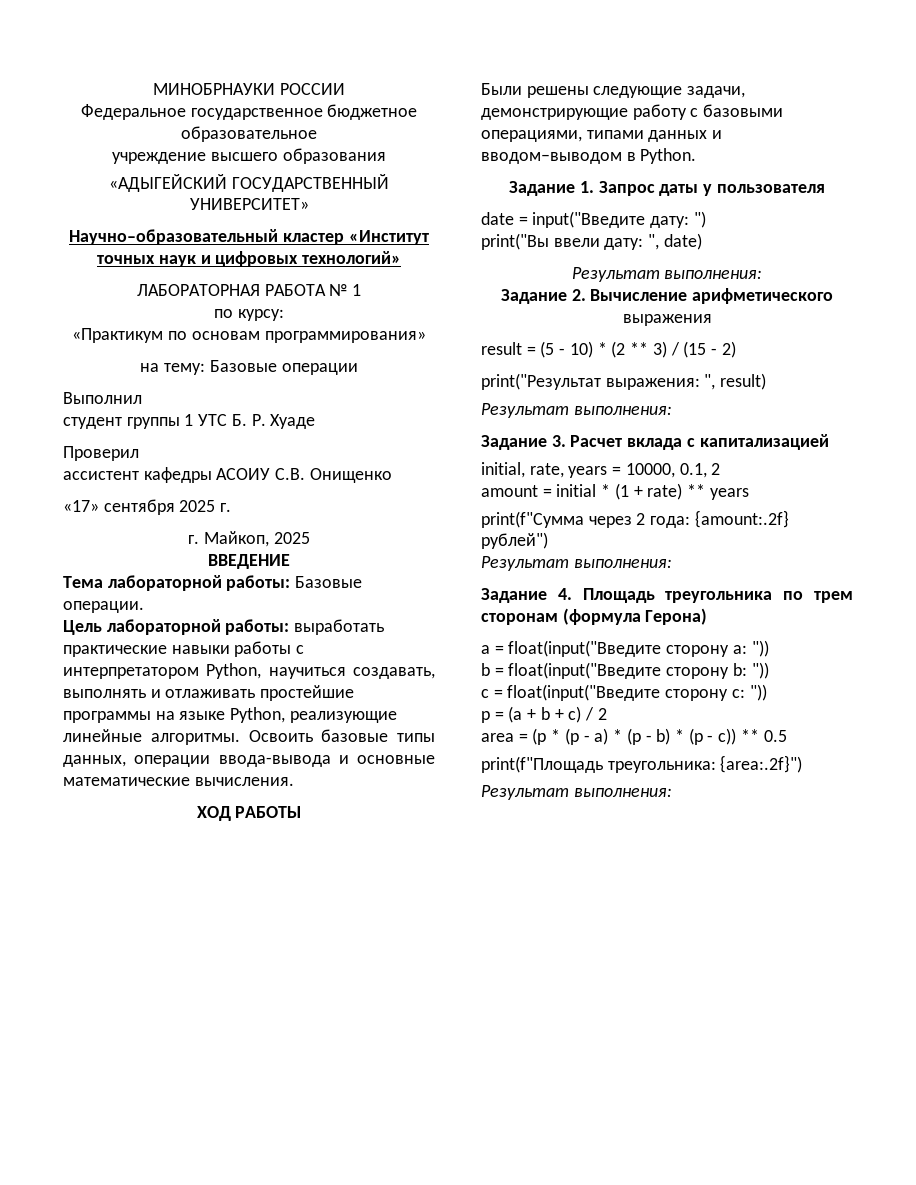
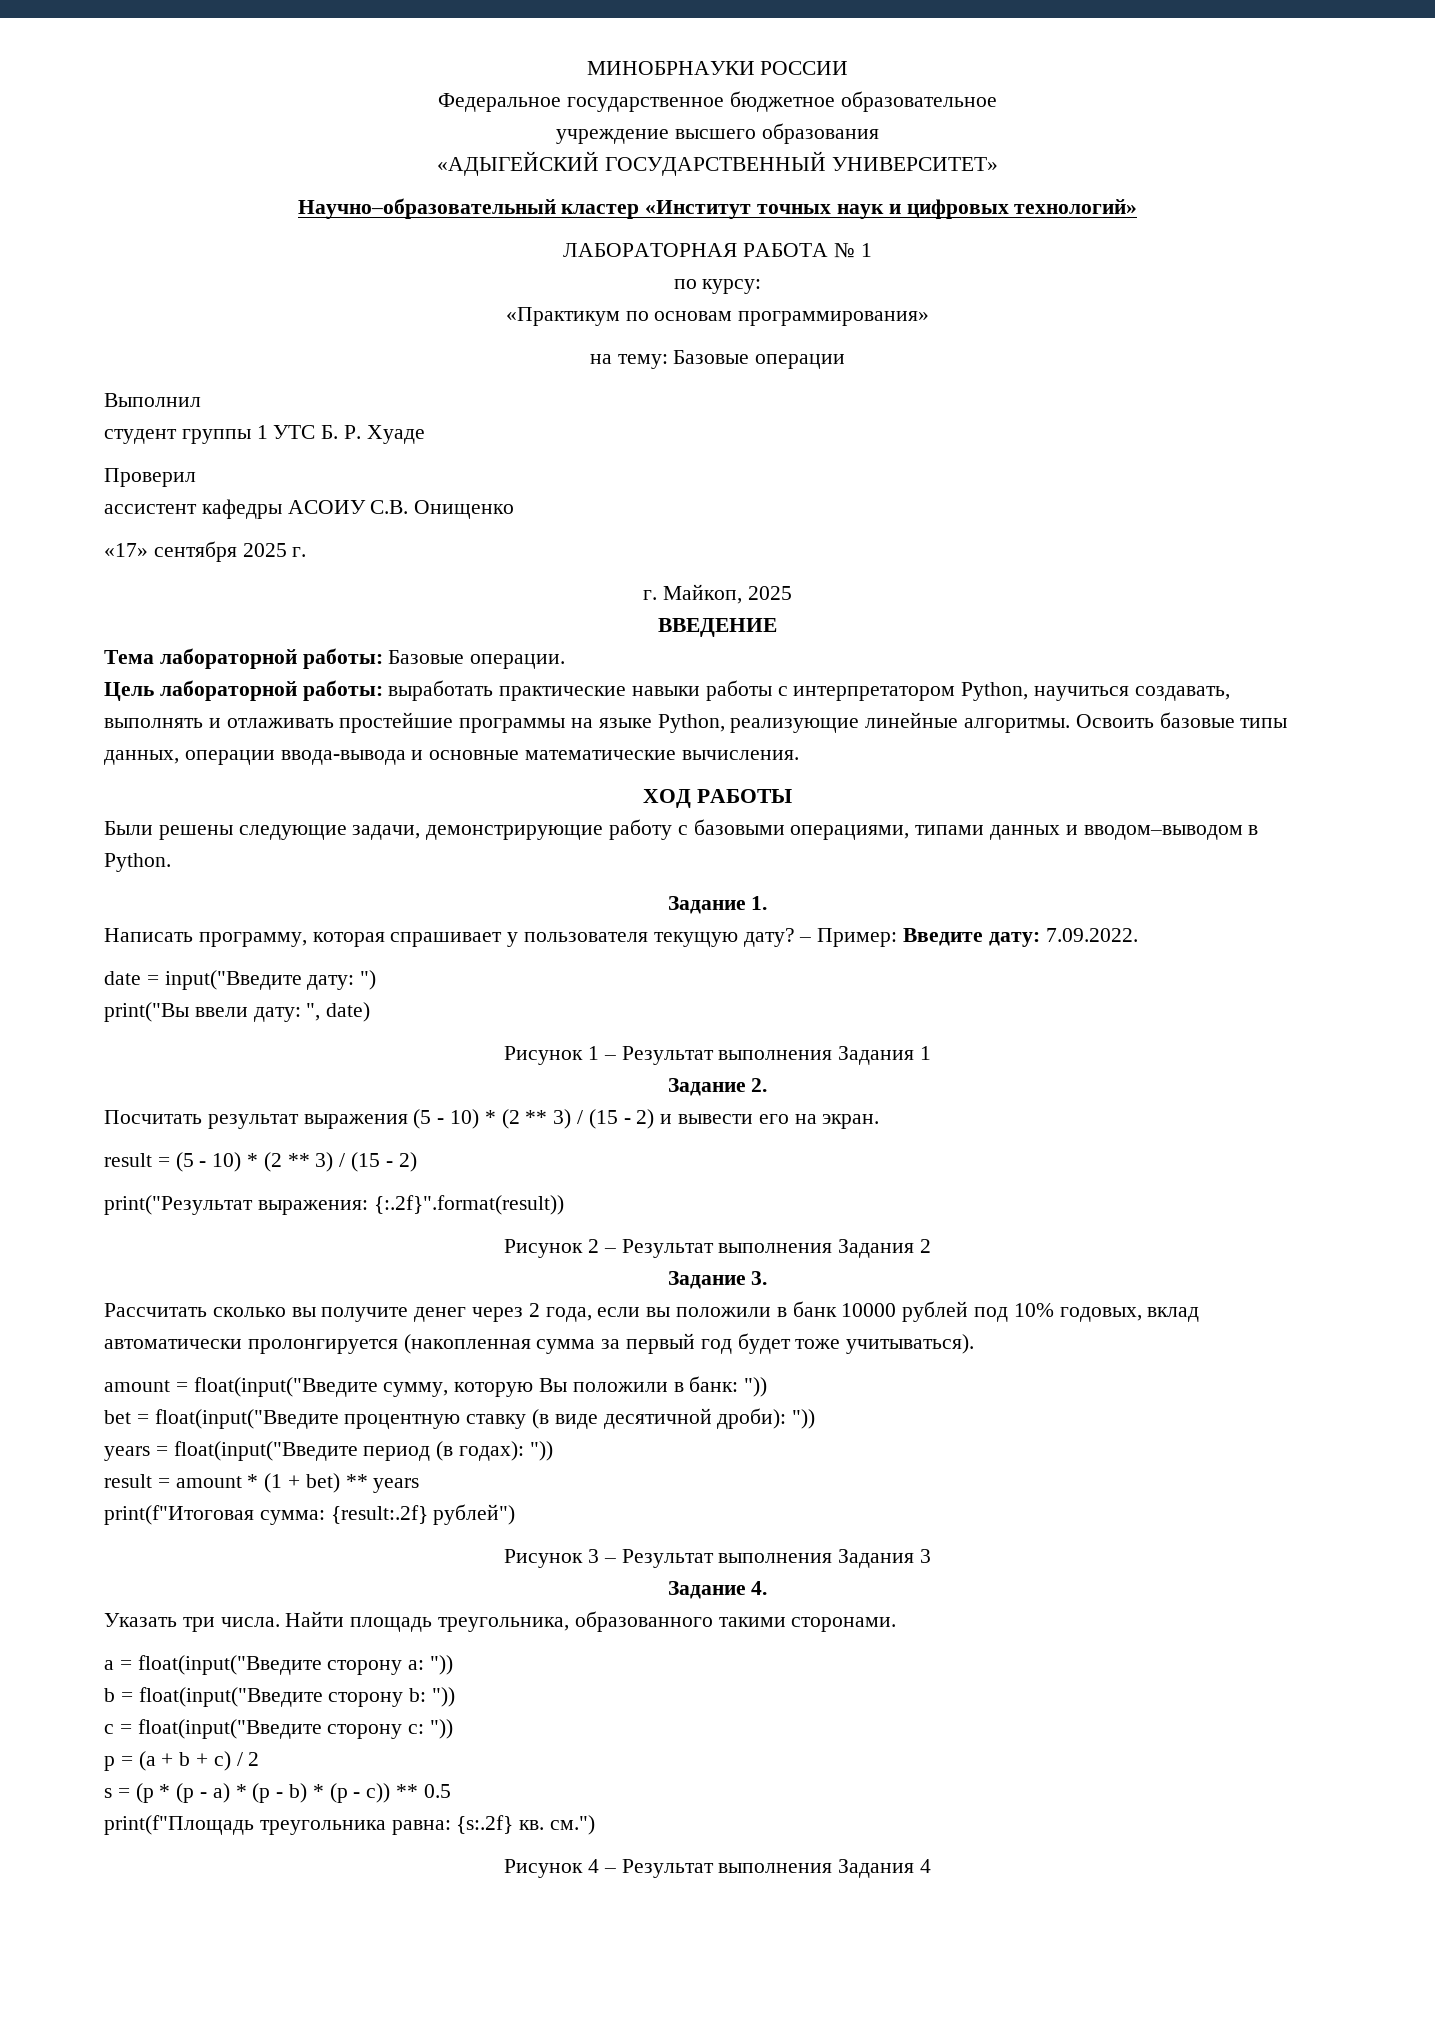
- Задание 1. Запрос даты у пользователя
+ Задание 1.
+ Написать программу, которая спрашивает у пользователя текущую дату? – Пример: Введите дату: 7.09.2022.
  print("Вы ввели дату: ", date)
- Результат выполнения:
+ Рисунок 1 – Результат выполнения Задания 1
- Задание 2. Вычисление арифметического выражения
+ Задание 2.
+ Посчитать результат выражения (5 - 10) * (2 ** 3) / (15 - 2) и вывести его на экран.
- print("Результат выражения: ", result)
- Результат выполнения:
- Задание 3. Расчет вклада с капитализацией
- initial, rate, years = 10000, 0.1, 2
- amount = initial * (1 + rate) ** years
+ print("Результат выражения: {:.2f}".format(result))
+ Рисунок 2 – Результат выполнения Задания 2
+ Задание 3.
+ Рассчитать сколько вы получите денег через 2 года, если вы положили в банк 10000 рублей под 10% годовых, вклад автоматически пролонгируется (накопленная сумма за первый год будет тоже учитываться).
+ amount = float(input("Введите сумму, которую Вы положили в банк: "))
+ bet = float(input("Введите процентную ставку (в виде десятичной дроби): "))
+ years = float(input("Введите период (в годах): "))
+ result = amount * (1 + bet) ** years
- print(f"Сумма через 2 года: {amount:.2f} рублей")
- Результат выполнения:
- Задание 4. Площадь треугольника по трем сторонам (формула Герона)
+ print(f"Итоговая сумма: {result:.2f} рублей")
+ Рисунок 3 – Результат выполнения Задания 3
+ Задание 4.
+ Указать три числа. Найти площадь треугольника, образованного такими сторонами.
- area = (p * (p - a) * (p - b) * (p - c)) ** 0.5
+ s = (p * (p - a) * (p - b) * (p - c)) ** 0.5
- print(f"Площадь треугольника: {area:.2f}")
- Результат выполнения:
+ print(f"Площадь треугольника равна: {s:.2f} кв. см.")
+ Рисунок 4 – Результат выполнения Задания 4

